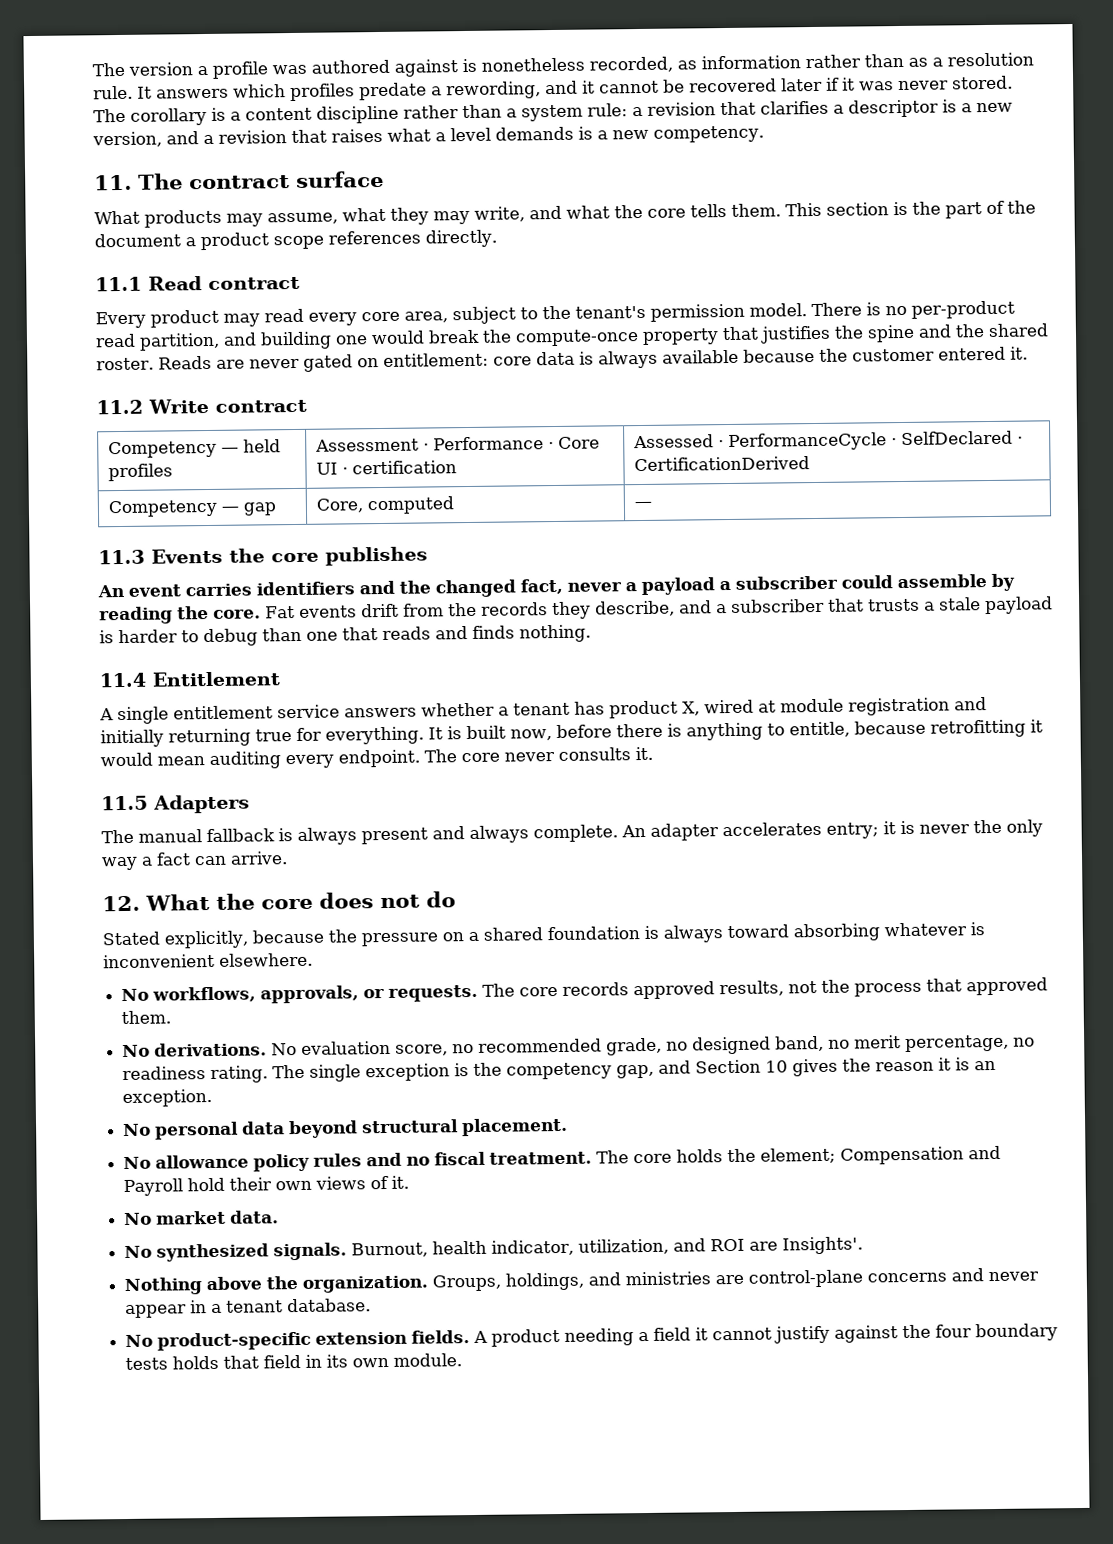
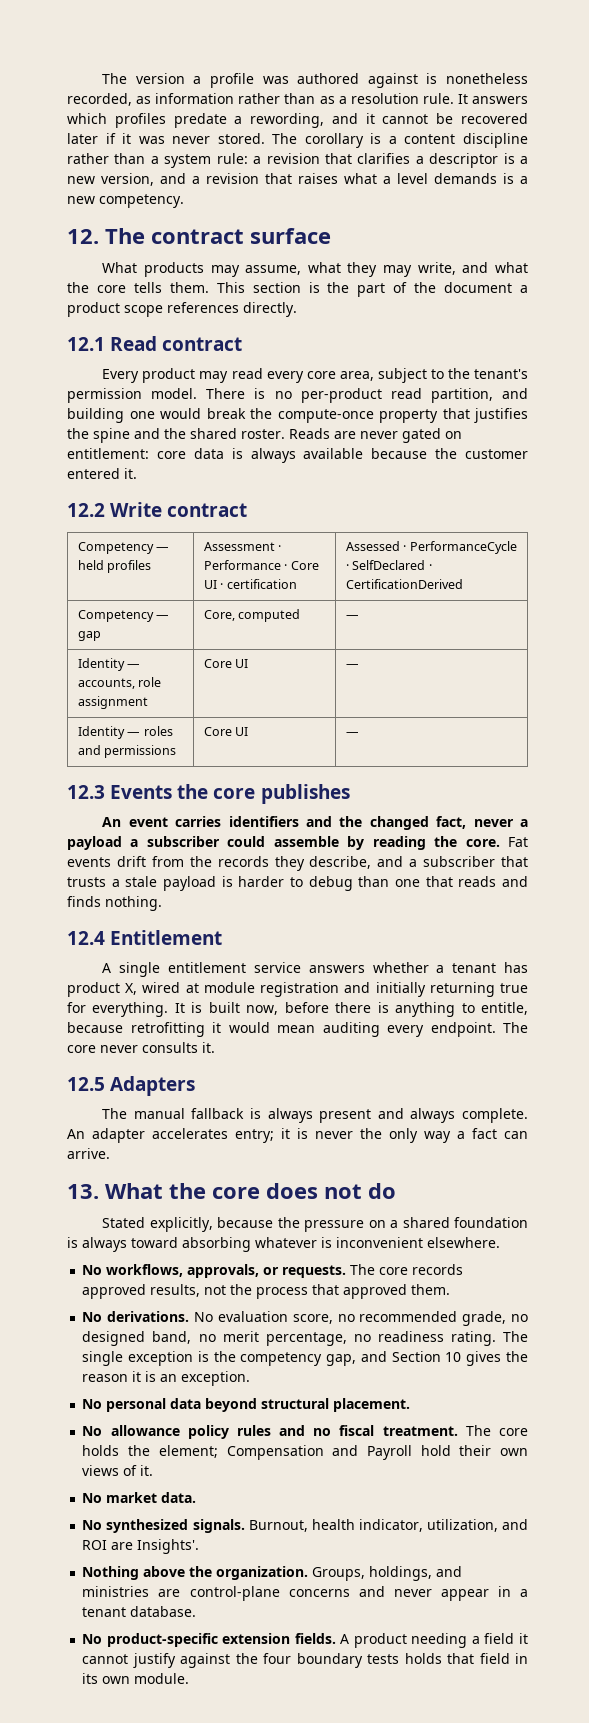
- 11. The contract surface
+ 12. The contract surface
- 11.1 Read contract
+ 12.1 Read contract
- 11.2 Write contract
+ 12.2 Write contract
- 11.3 Events the core publishes
+ Identity — accounts, role assignment | Core UI | —
+ Identity — roles and permissions | Core UI | —
+ 12.3 Events the core publishes
- 11.4 Entitlement
+ 12.4 Entitlement
- 11.5 Adapters
+ 12.5 Adapters
- 12. What the core does not do
+ 13. What the core does not do

